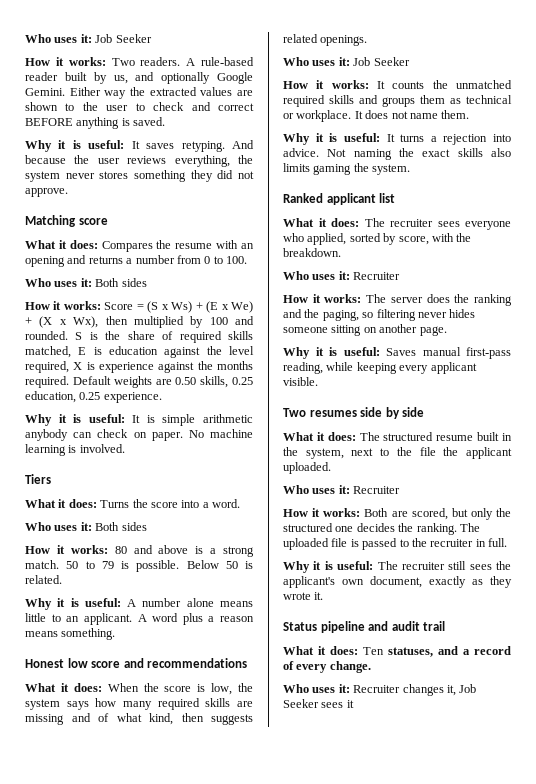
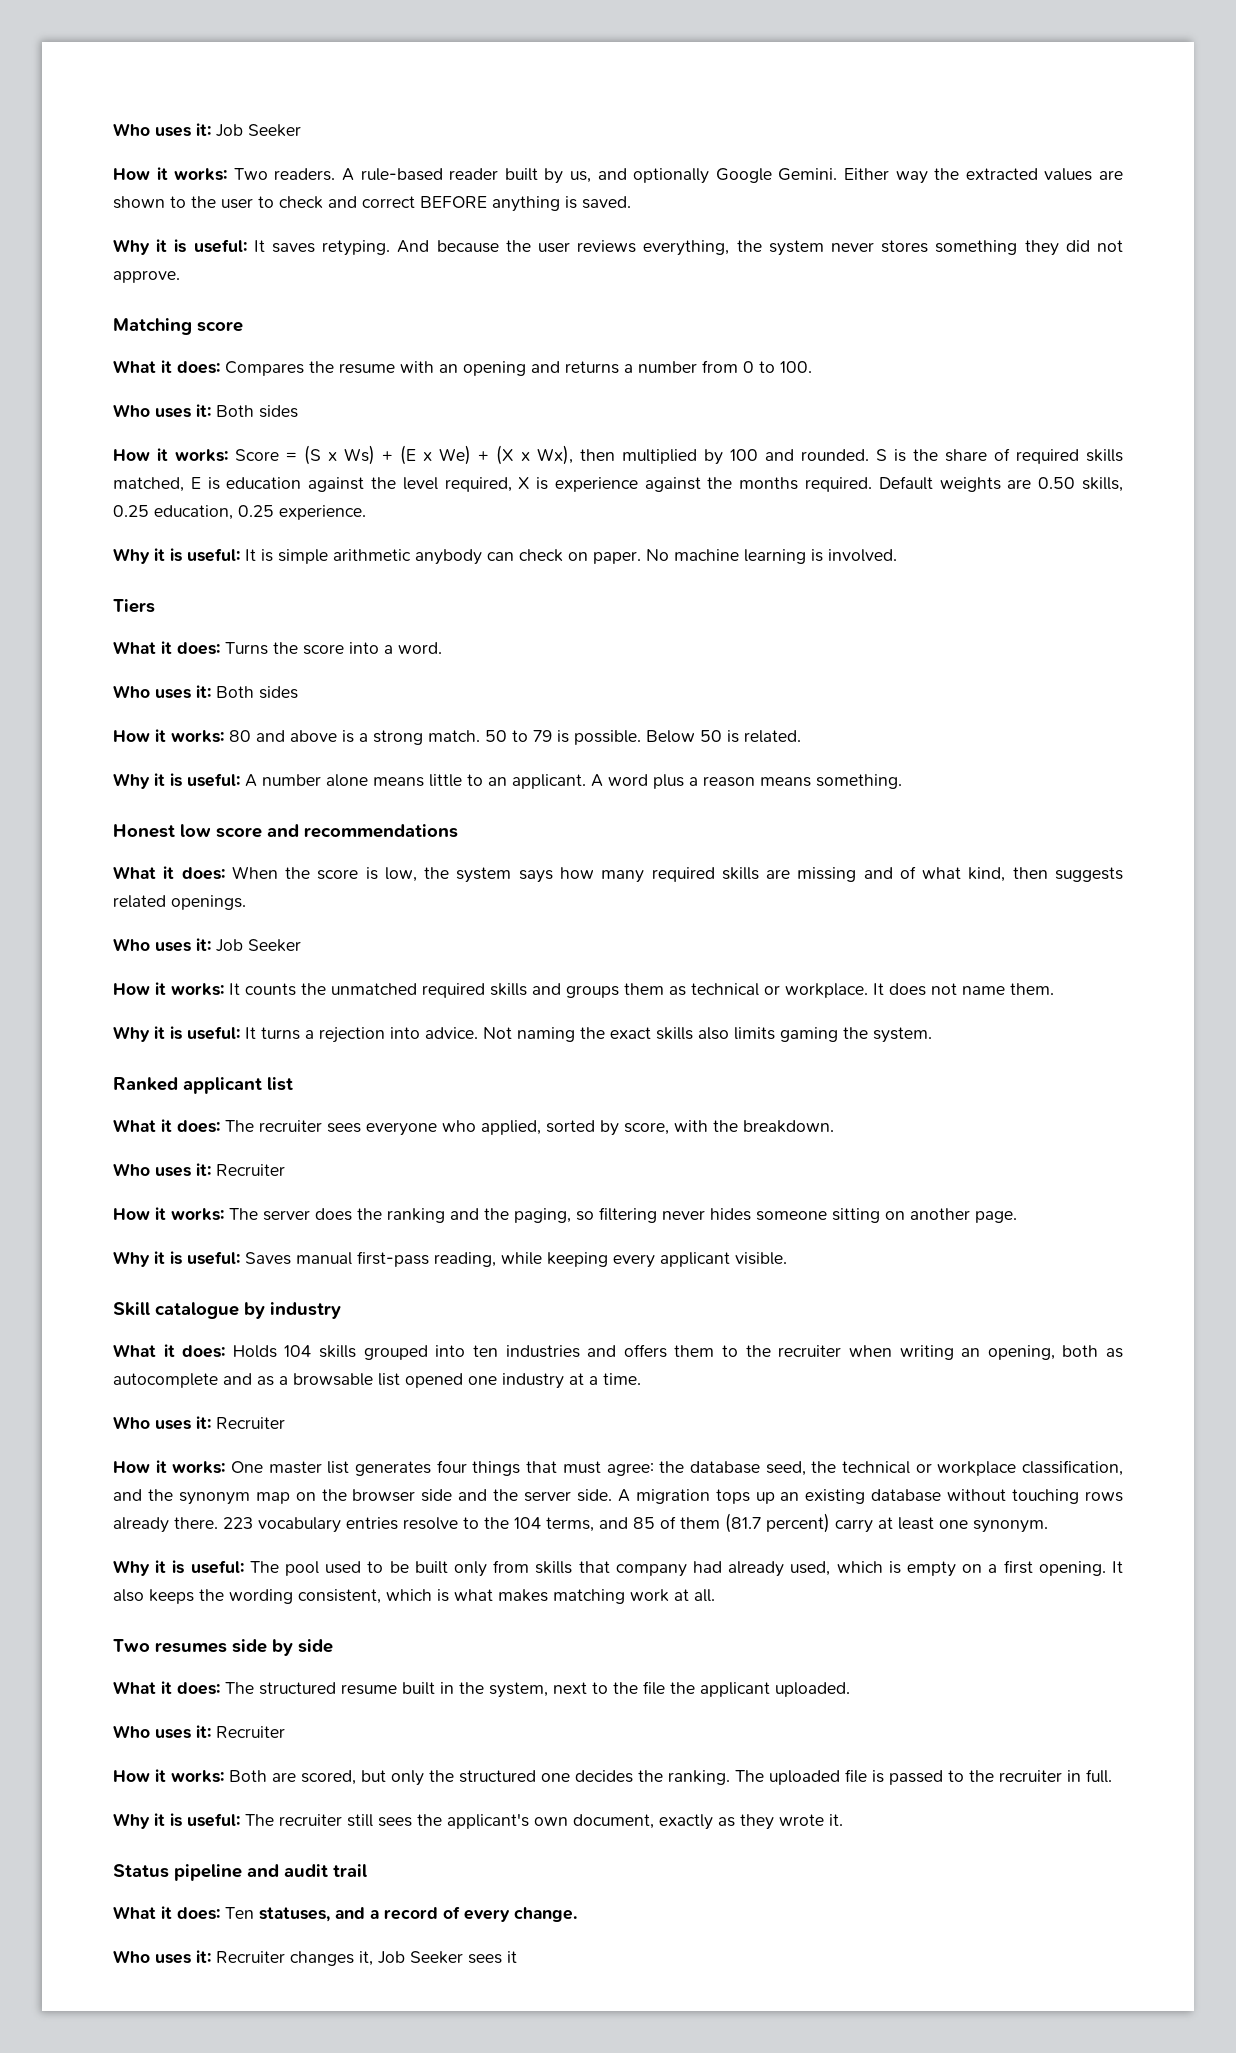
+ Skill catalogue by industry
+ What it does: Holds 104 skills grouped into ten industries and offers them to the recruiter when writing an opening, both as autocomplete and as a browsable list opened one industry at a time.
+ Who uses it: Recruiter
+ How it works: One master list generates four things that must agree: the database seed, the technical or workplace classification, and the synonym map on the browser side and the server side. A migration tops up an existing database without touching rows already there. 223 vocabulary entries resolve to the 104 terms, and 85 of them (81.7 percent) carry at least one synonym.
+ Why it is useful: The pool used to be built only from skills that company had already used, which is empty on a first opening. It also keeps the wording consistent, which is what makes matching work at all.

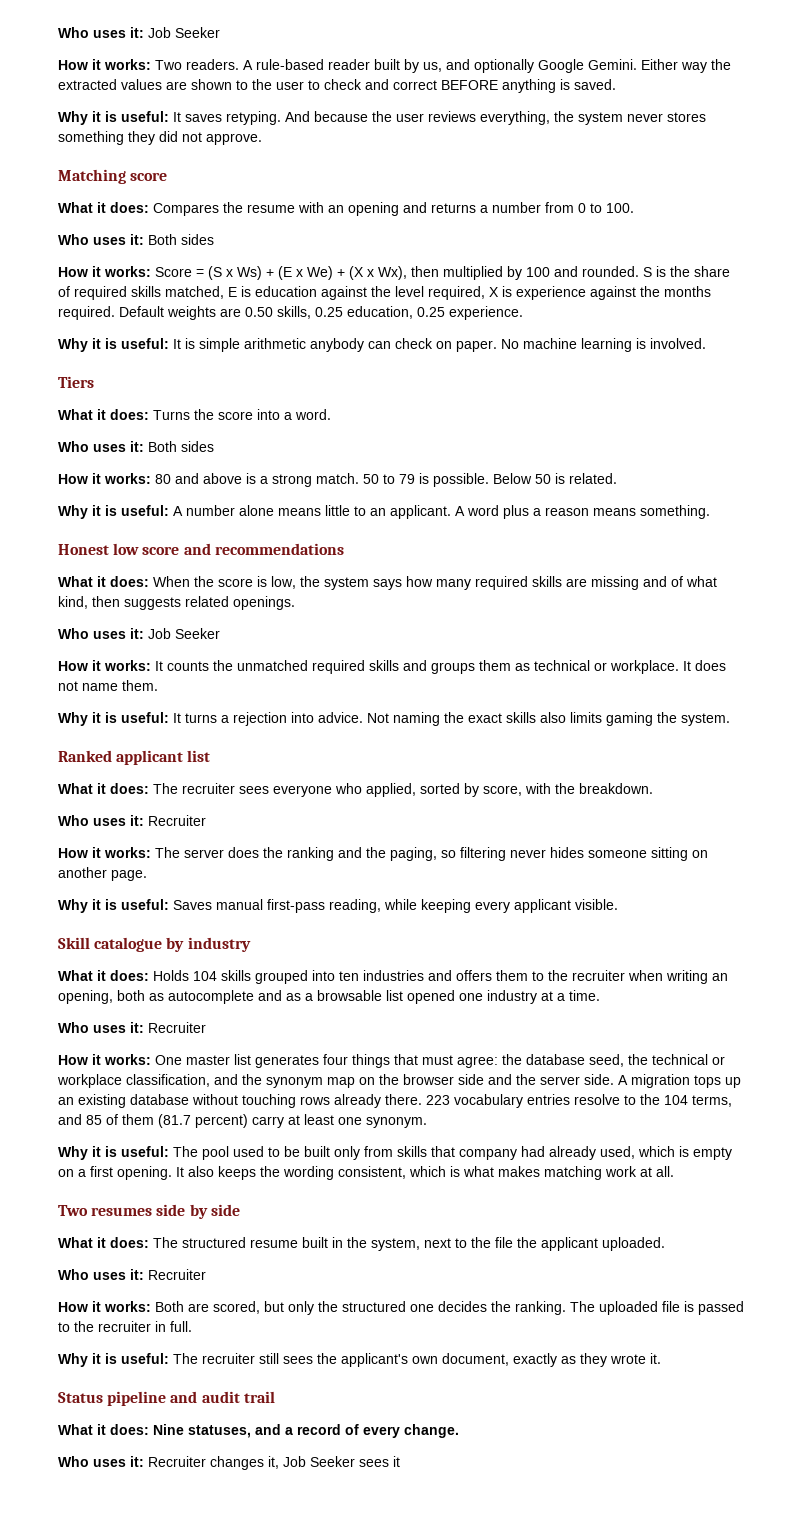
- What it does: Ten statuses, and a record of every change.
+ What it does: Nine statuses, and a record of every change.

